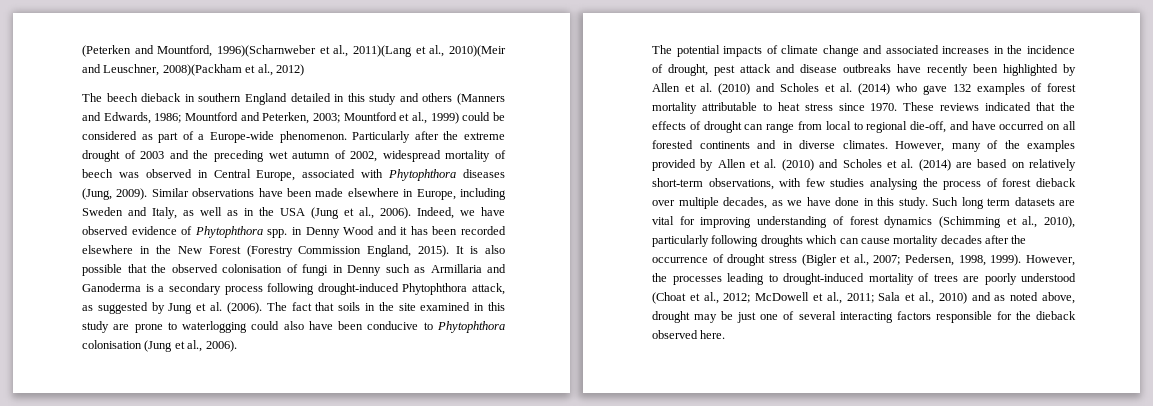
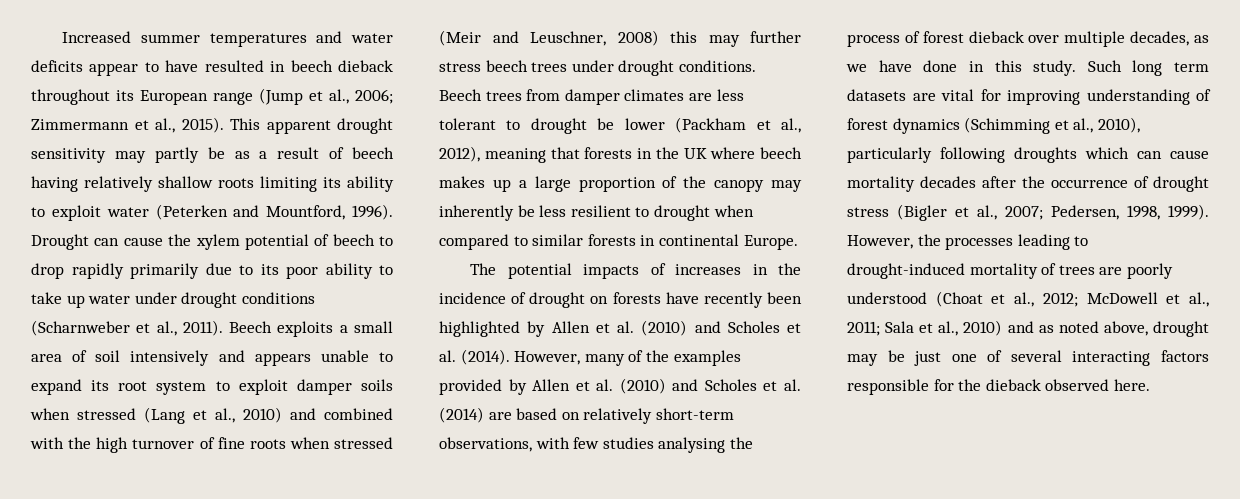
- (Peterken and Mountford, 1996)(Scharnweber et al., 2011)(Lang et al., 2010)(Meir and Leuschner, 2008)(Packham et al., 2012)
- The beech dieback in southern England detailed in this study and others (Manners and Edwards, 1986; Mountford and Peterken, 2003; Mountford et al., 1999) could be considered as part of a Europe-wide phenomenon. Particularly after the extreme drought of 2003 and the preceding wet autumn of 2002, widespread mortality of beech was observed in Central Europe, associated with Phytophthora diseases (Jung, 2009). Similar observations have been made elsewhere in Europe, including Sweden and Italy, as well as in the USA (Jung et al., 2006). Indeed, we have observed evidence of Phytophthora spp. in Denny Wood and it has been recorded elsewhere in the New Forest (Forestry Commission England, 2015). It is also possible that the observed colonisation of fungi in Denny such as Armillaria and Ganoderma is a secondary process following drought-induced Phytophthora attack, as suggested by Jung et al. (2006). The fact that soils in the site examined in this study are prone to waterlogging could also have been conducive to Phytophthora colonisation (Jung et al., 2006).
+ Increased summer temperatures and water deficits appear to have resulted in beech dieback throughout its European range (Jump et al., 2006; Zimmermann et al., 2015). This apparent drought sensitivity may partly be as a result of beech having relatively shallow roots limiting its ability to exploit water (Peterken and Mountford, 1996). Drought can cause the xylem potential of beech to drop rapidly primarily due to its poor ability to take up water under drought conditions (Scharnweber et al., 2011). Beech exploits a small area of soil intensively and appears unable to expand its root system to exploit damper soils when stressed (Lang et al., 2010) and combined with the high turnover of fine roots when stressed (Meir and Leuschner, 2008) this may further stress beech trees under drought conditions. Beech trees from damper climates are less tolerant to drought be lower (Packham et al., 2012), meaning that forests in the UK where beech makes up a large proportion of the canopy may inherently be less resilient to drought when compared to similar forests in continental Europe.
- The potential impacts of climate change and associated increases in the incidence of drought, pest attack and disease outbreaks have recently been highlighted by Allen et al. (2010) and Scholes et al. (2014) who gave 132 examples of forest mortality attributable to heat stress since 1970. These reviews indicated that the effects of drought can range from local to regional die-off, and have occurred on all forested continents and in diverse climates.
+ The potential impacts of increases in the incidence of drought on forests have recently been highlighted by Allen et al. (2010) and Scholes et al. (2014).

